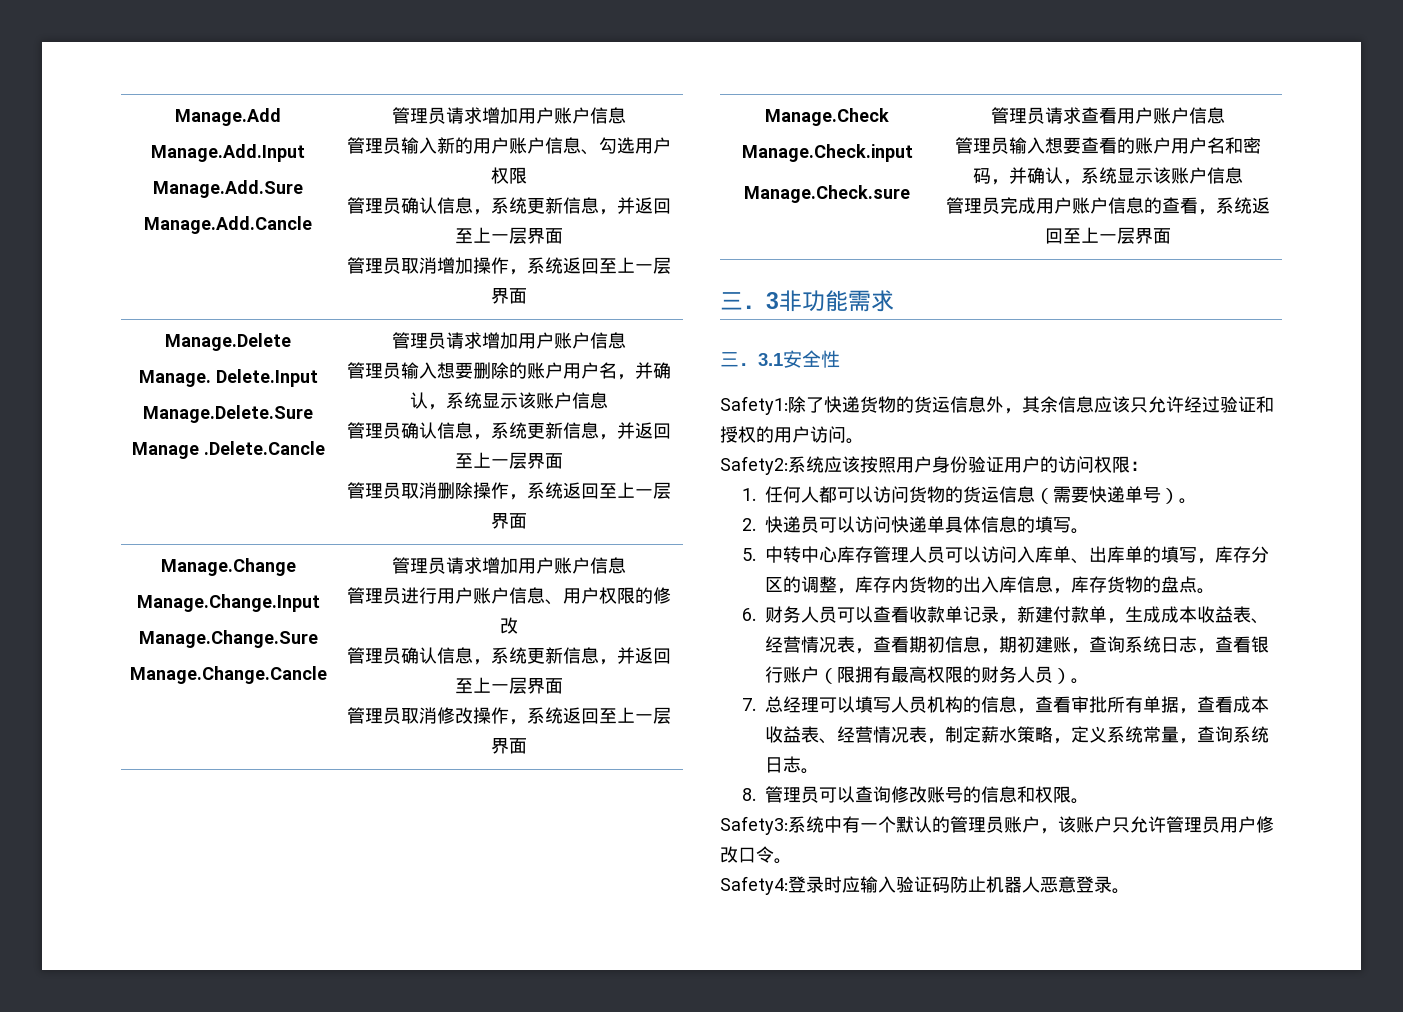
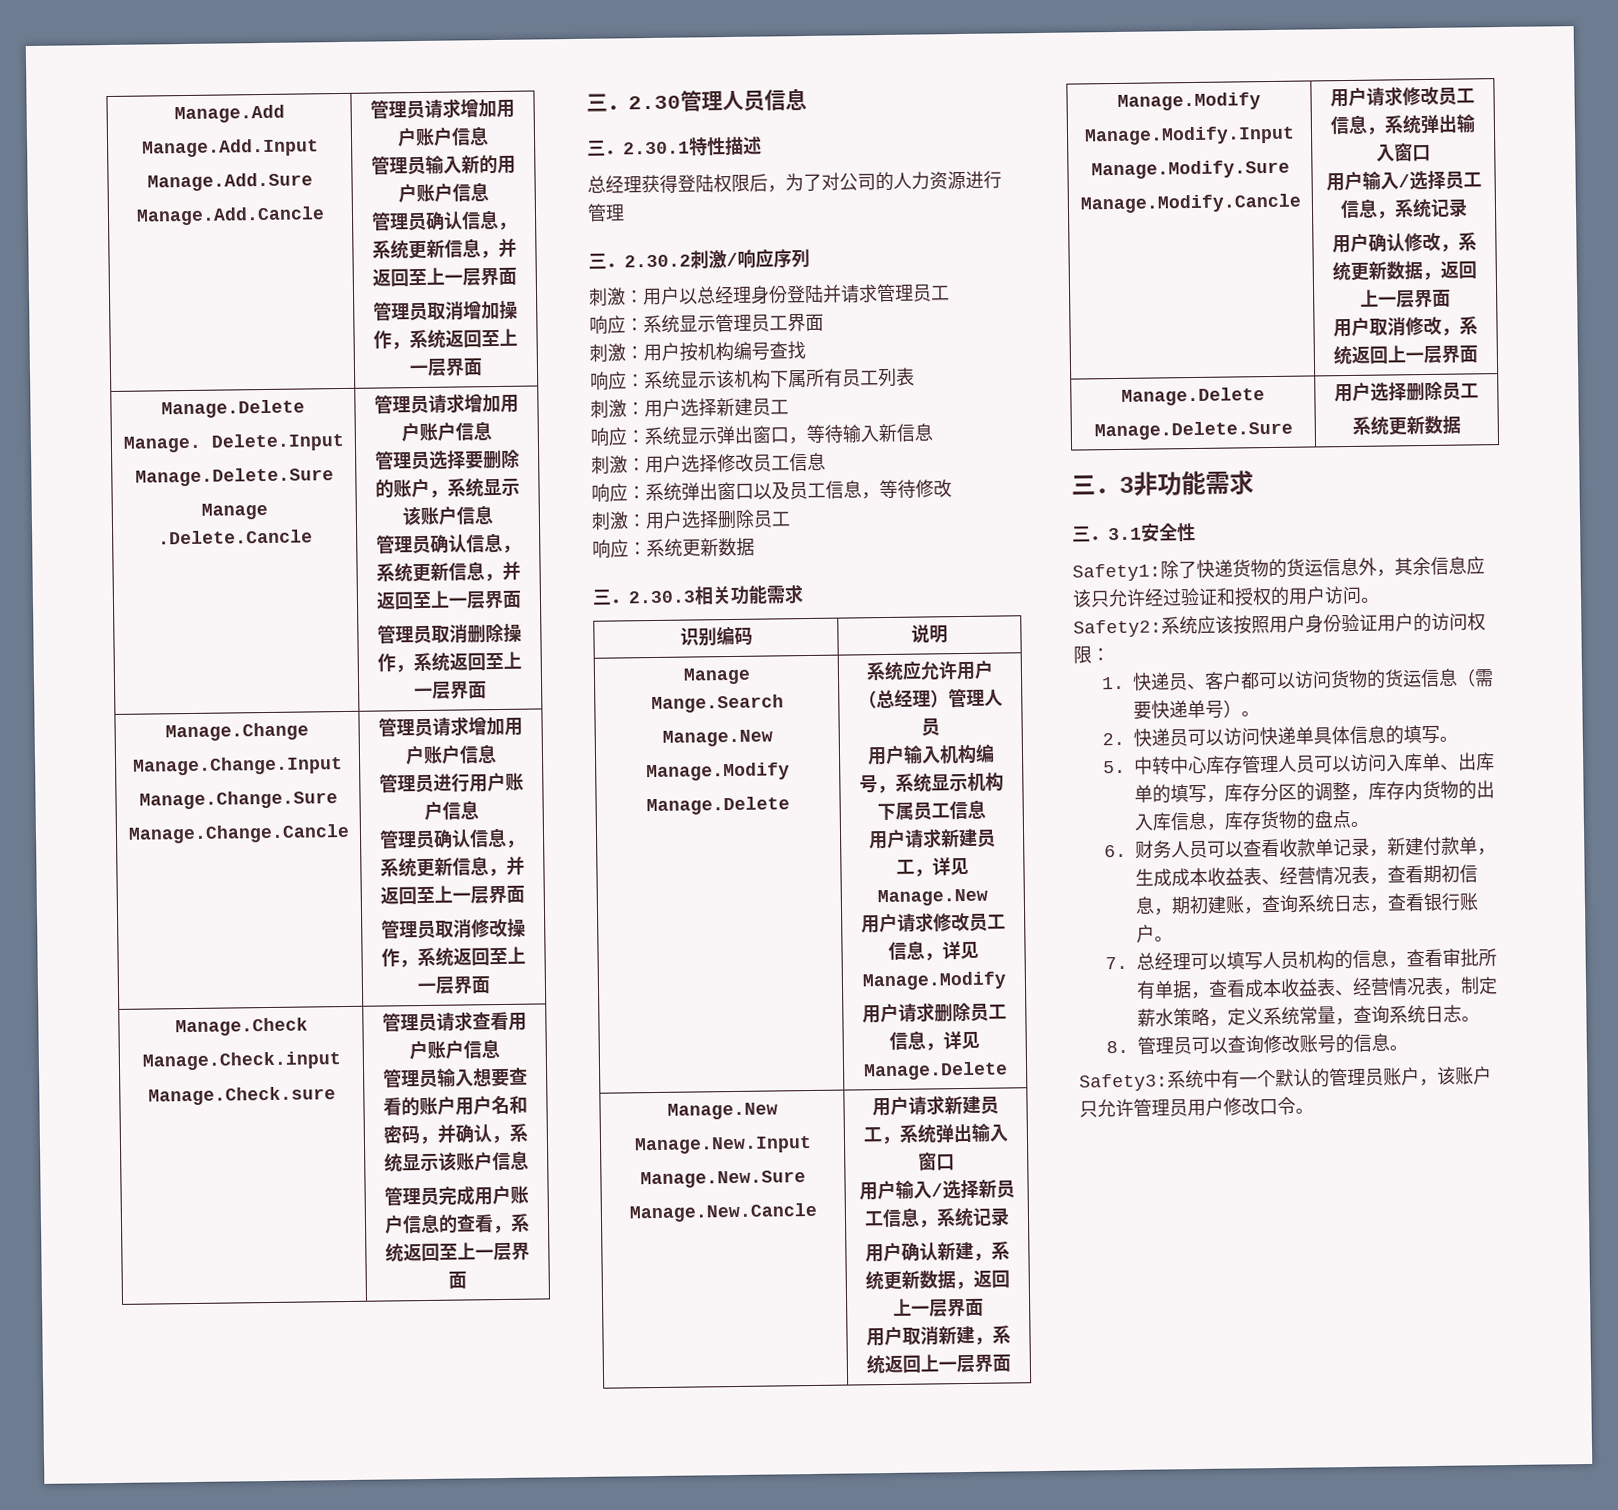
- 管理员输入新的用户账户信息、勾选用户权限
+ 管理员输入新的用户账户信息
- 管理员输入想要删除的账户用户名，并确认，系统显示该账户信息
+ 管理员选择要删除的账户，系统显示该账户信息
- 管理员进行用户账户信息、用户权限的修改
+ 管理员进行用户账户信息
+ 三．2.30管理人员信息
+ 三．2.30.1特性描述
+ 总经理获得登陆权限后，为了对公司的人力资源进行管理
+ 三．2.30.2刺激/响应序列
+ 刺激：用户以总经理身份登陆并请求管理员工
+ 响应：系统显示管理员工界面
+ 刺激：用户按机构编号查找
+ 响应：系统显示该机构下属所有员工列表
+ 刺激：用户选择新建员工
+ 响应：系统显示弹出窗口，等待输入新信息
+ 刺激：用户选择修改员工信息
+ 响应：系统弹出窗口以及员工信息，等待修改
+ 刺激：用户选择删除员工
+ 响应：系统更新数据
+ 三．2.30.3相关功能需求
+ 识别编码 | 说明
+ Manage
+ Mange.Search
+ Manage.New
+ Manage.Modify
+ Manage.Delete | 系统应允许用户（总经理）管理人员
+ 用户输入机构编号，系统显示机构下属员工信息
+ 用户请求新建员工，详见Manage.New
+ 用户请求修改员工信息，详见Manage.Modify
+ 用户请求删除员工信息，详见Manage.Delete
+ Manage.New
+ Manage.New.Input
+ Manage.New.Sure
+ Manage.New.Cancle | 用户请求新建员工，系统弹出输入窗口
+ 用户输入/选择新员工信息，系统记录
+ 用户确认新建，系统更新数据，返回上一层界面
+ 用户取消新建，系统返回上一层界面
+ Manage.Modify
+ Manage.Modify.Input
+ Manage.Modify.Sure
+ Manage.Modify.Cancle | 用户请求修改员工信息，系统弹出输入窗口
+ 用户输入/选择员工信息，系统记录
+ 用户确认修改，系统更新数据，返回上一层界面
+ 用户取消修改，系统返回上一层界面
+ Manage.Delete
+ Manage.Delete.Sure | 用户选择删除员工
+ 系统更新数据
- 1.任何人都可以访问货物的货运信息（需要快递单号）。
+ 1.快递员、客户都可以访问货物的货运信息（需要快递单号）。
- 6.财务人员可以查看收款单记录，新建付款单，生成成本收益表、经营情况表，查看期初信息，期初建账，查询系统日志，查看银行账户（限拥有最高权限的财务人员）。
+ 6.财务人员可以查看收款单记录，新建付款单，生成成本收益表、经营情况表，查看期初信息，期初建账，查询系统日志，查看银行账户。
- 8.管理员可以查询修改账号的信息和权限。
+ 8.管理员可以查询修改账号的信息。
- Safety4:登录时应输入验证码防止机器人恶意登录。

